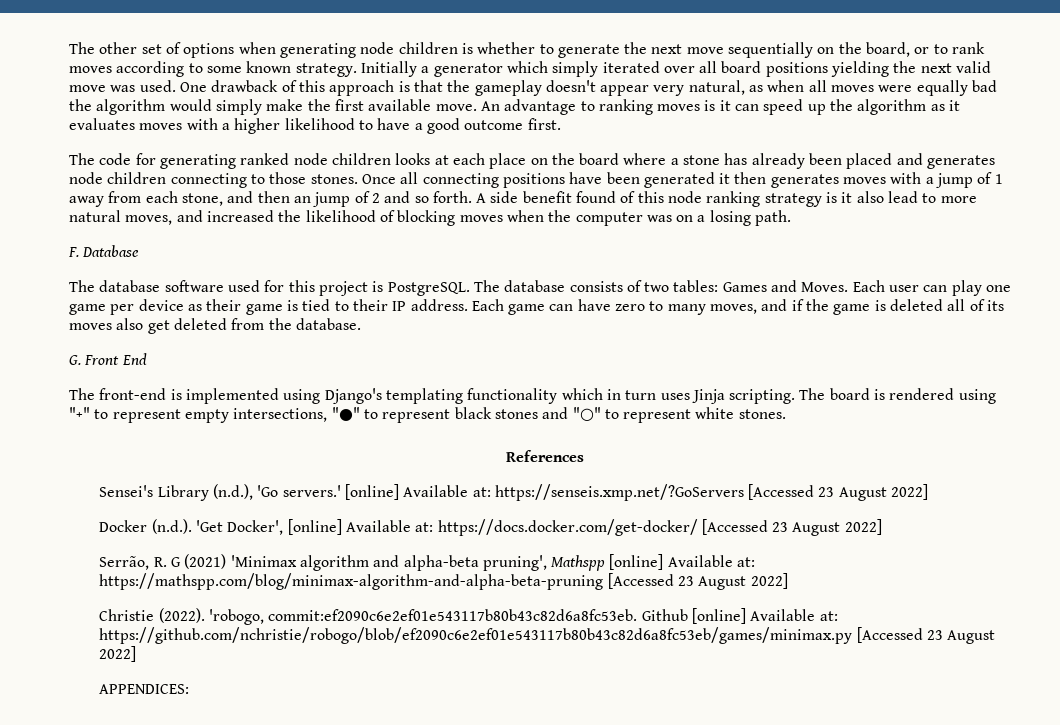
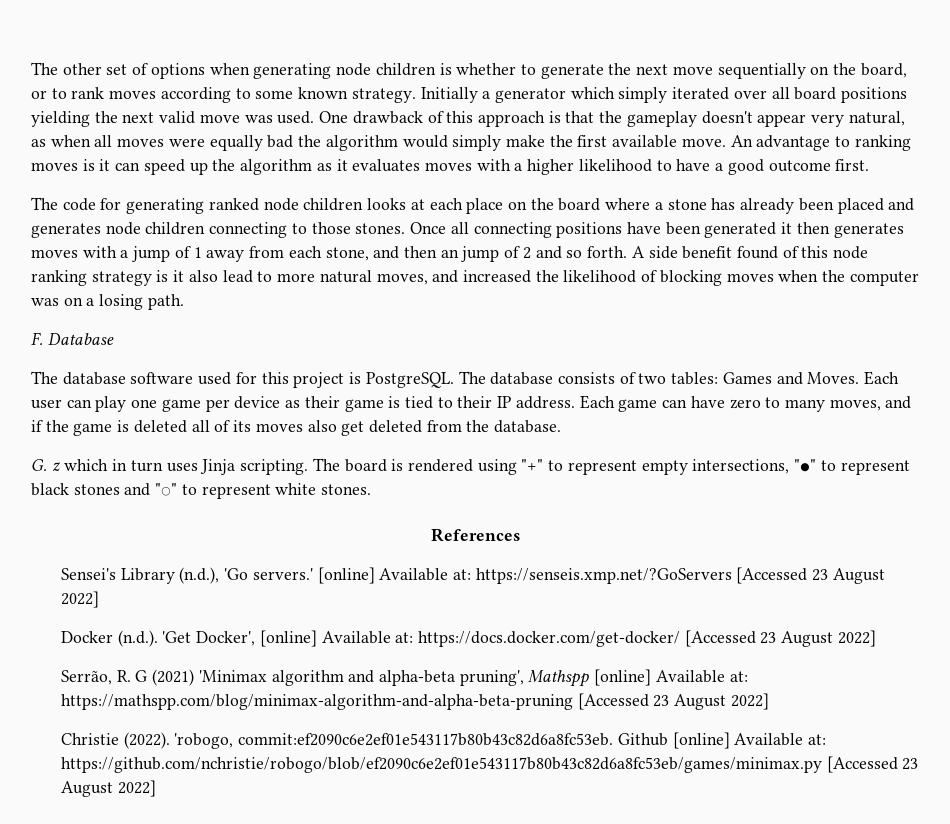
- G. Front End
- The front-end is implemented using Django's templating functionality which in turn uses Jinja scripting.
+ G. z which in turn uses Jinja scripting.
- APPENDICES:

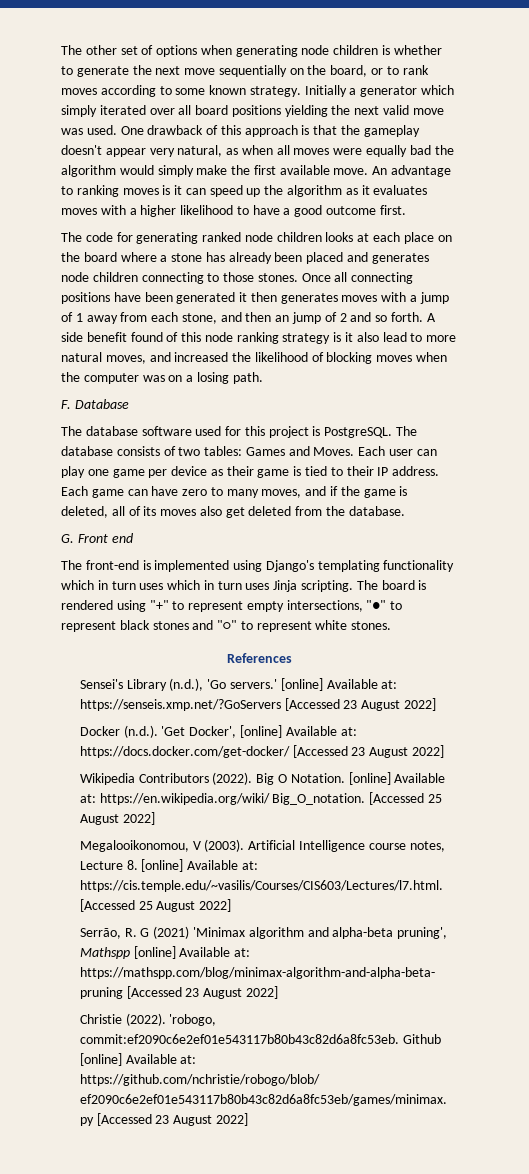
- Each game can have zero to many moves, and if the game is deleted all of its moves also get deleted from the database.
+ Each game can have zero to many moves, and if the game is deleted, all of its moves also get deleted from the database.
- G. z which in turn uses Jinja scripting.
+ G. Front end
+ The front-end is implemented using Django's templating functionality which in turn uses which in turn uses Jinja scripting.
+ Wikipedia Contributors (2022). Big O Notation. [online] Available at: https://en.wikipedia.org/wiki/ Big_O_notation. [Accessed 25 August 2022]
+ Megalooikonomou, V (2003). Artificial Intelligence course notes, Lecture 8. [online] Available at: https://cis.temple.edu/~vasilis/Courses/CIS603/Lectures/l7.html. [Accessed 25 August 2022]

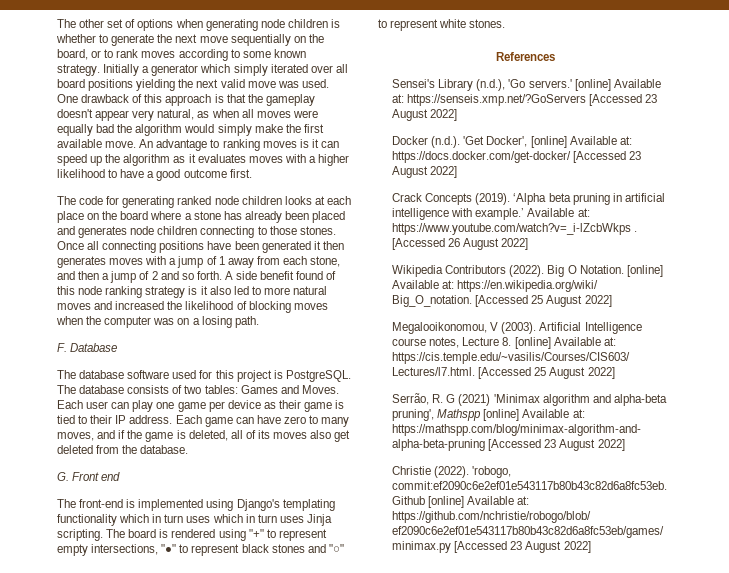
- Once all connecting positions have been generated it then generates moves with a jump of 1 away from each stone, and then an jump of 2 and so forth.
+ Once all connecting positions have been generated it then generates moves with a jump of 1 away from each stone, and then a jump of 2 and so forth.
- A side benefit found of this node ranking strategy is it also lead to more natural moves, and increased the likelihood of blocking moves when the computer was on a losing path.
+ A side benefit found of this node ranking strategy is it also led to more natural moves and increased the likelihood of blocking moves when the computer was on a losing path.
+ Crack Concepts (2019). ‘Alpha beta pruning in artificial intelligence with example.’ Available at: https://www.youtube.com/watch?v=_i-lZcbWkps . [Accessed 26 August 2022]

